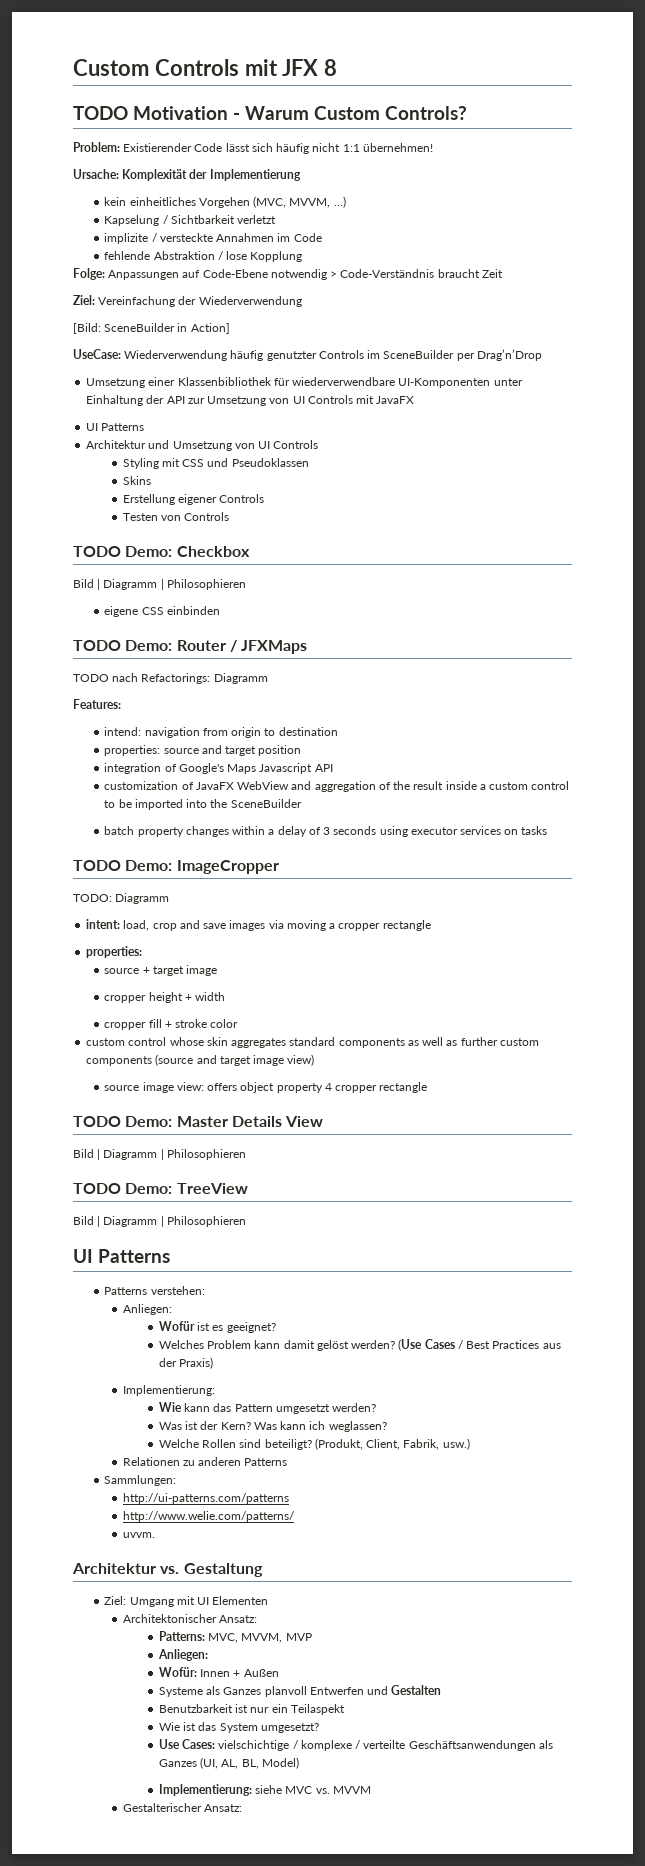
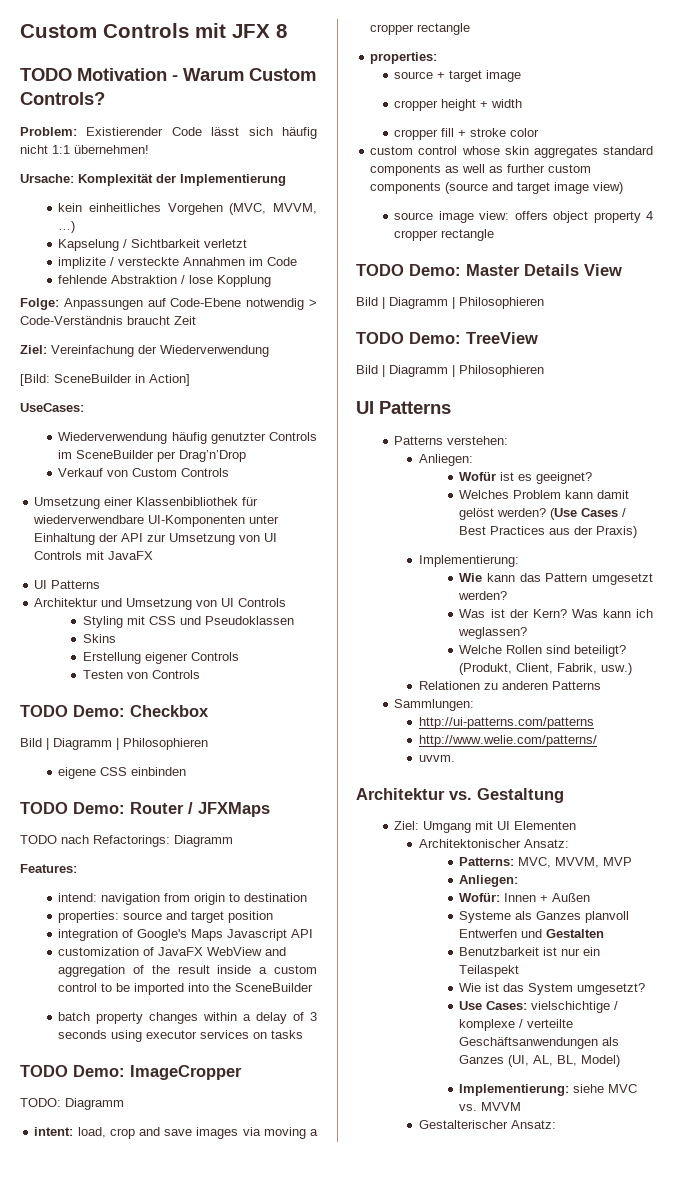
- UseCase: Wiederverwendung häufig genutzter Controls im SceneBuilder per Drag’n’Drop
+ UseCases:
+ Wiederverwendung häufig genutzter Controls im SceneBuilder per Drag’n’Drop
+ Verkauf von Custom Controls

